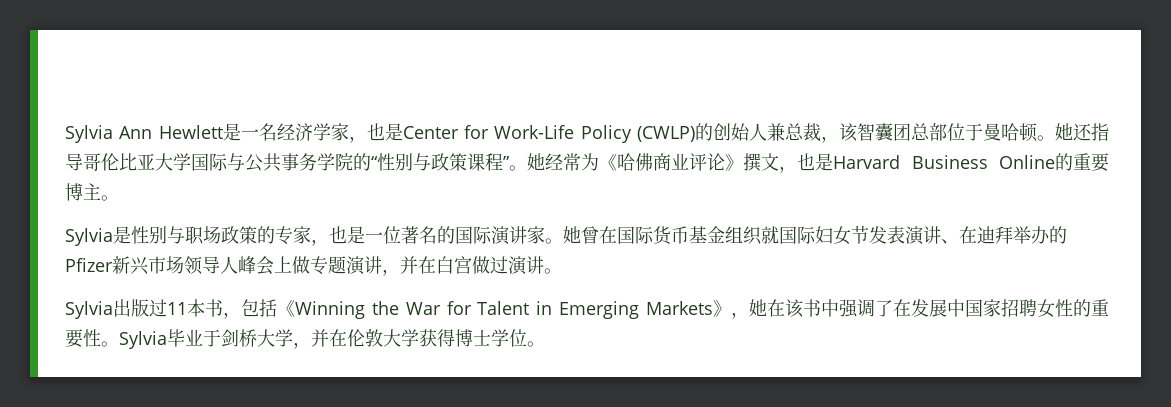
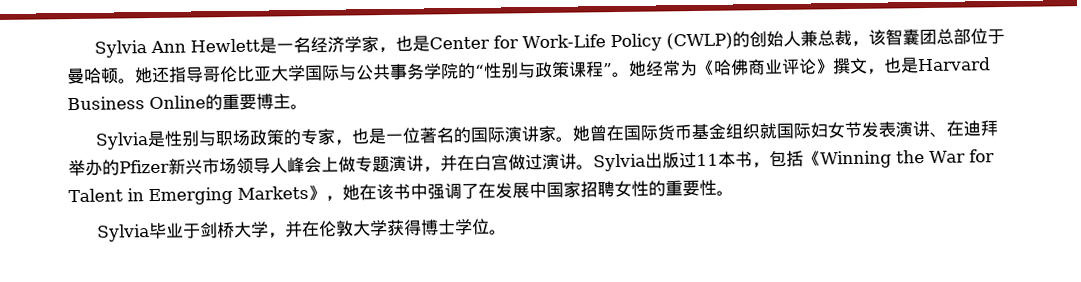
- 她曾在国际货币基金组织就国际妇女节发表演讲、在迪拜举办的Pfizer新兴市场领导人峰会上做专题演讲，并在白宫做过演讲。
- Sylvia出版过11本书，包括《Winning the War for Talent in Emerging Markets》，她在该书中强调了在发展中国家招聘女性的重要性。Sylvia毕业于剑桥大学，并在伦敦大学获得博士学位。
+ 她曾在国际货币基金组织就国际妇女节发表演讲、在迪拜举办的Pfizer新兴市场领导人峰会上做专题演讲，并在白宫做过演讲。Sylvia出版过11本书，包括《Winning the War for Talent in Emerging Markets》，她在该书中强调了在发展中国家招聘女性的重要性。
+ Sylvia毕业于剑桥大学，并在伦敦大学获得博士学位。

